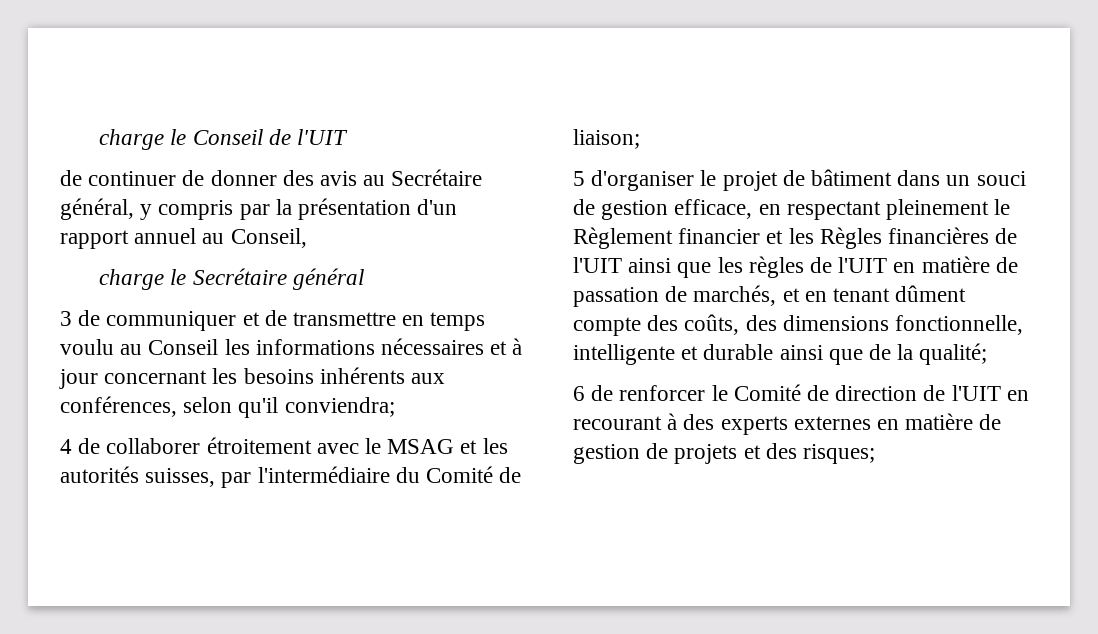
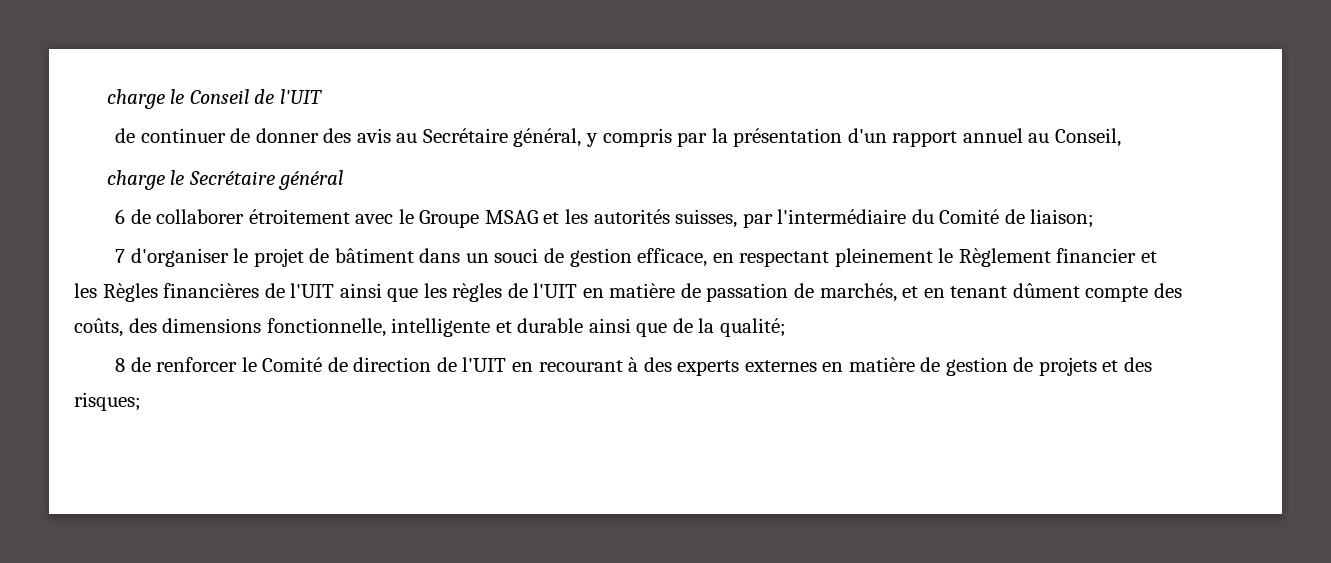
- 3 de communiquer et de transmettre en temps voulu au Conseil les informations nécessaires et à jour concernant les besoins inhérents aux conférences, selon qu'il conviendra;
- 4 de collaborer étroitement avec le MSAG et les autorités suisses, par l'intermédiaire du Comité de liaison;
+ 6 de collaborer étroitement avec le Groupe MSAG et les autorités suisses, par l'intermédiaire du Comité de liaison;
- 5 d'organiser le projet de bâtiment dans un souci de gestion efficace, en respectant pleinement le Règlement financier et les Règles financières de l'UIT ainsi que les règles de l'UIT en matière de passation de marchés, et en tenant dûment compte des coûts, des dimensions fonctionnelle, intelligente et durable ainsi que de la qualité;
+ 7 d'organiser le projet de bâtiment dans un souci de gestion efficace, en respectant pleinement le Règlement financier et les Règles financières de l'UIT ainsi que les règles de l'UIT en matière de passation de marchés, et en tenant dûment compte des coûts, des dimensions fonctionnelle, intelligente et durable ainsi que de la qualité;
- 6 de renforcer le Comité de direction de l'UIT en recourant à des experts externes en matière de gestion de projets et des risques;
+ 8 de renforcer le Comité de direction de l'UIT en recourant à des experts externes en matière de gestion de projets et des risques;

